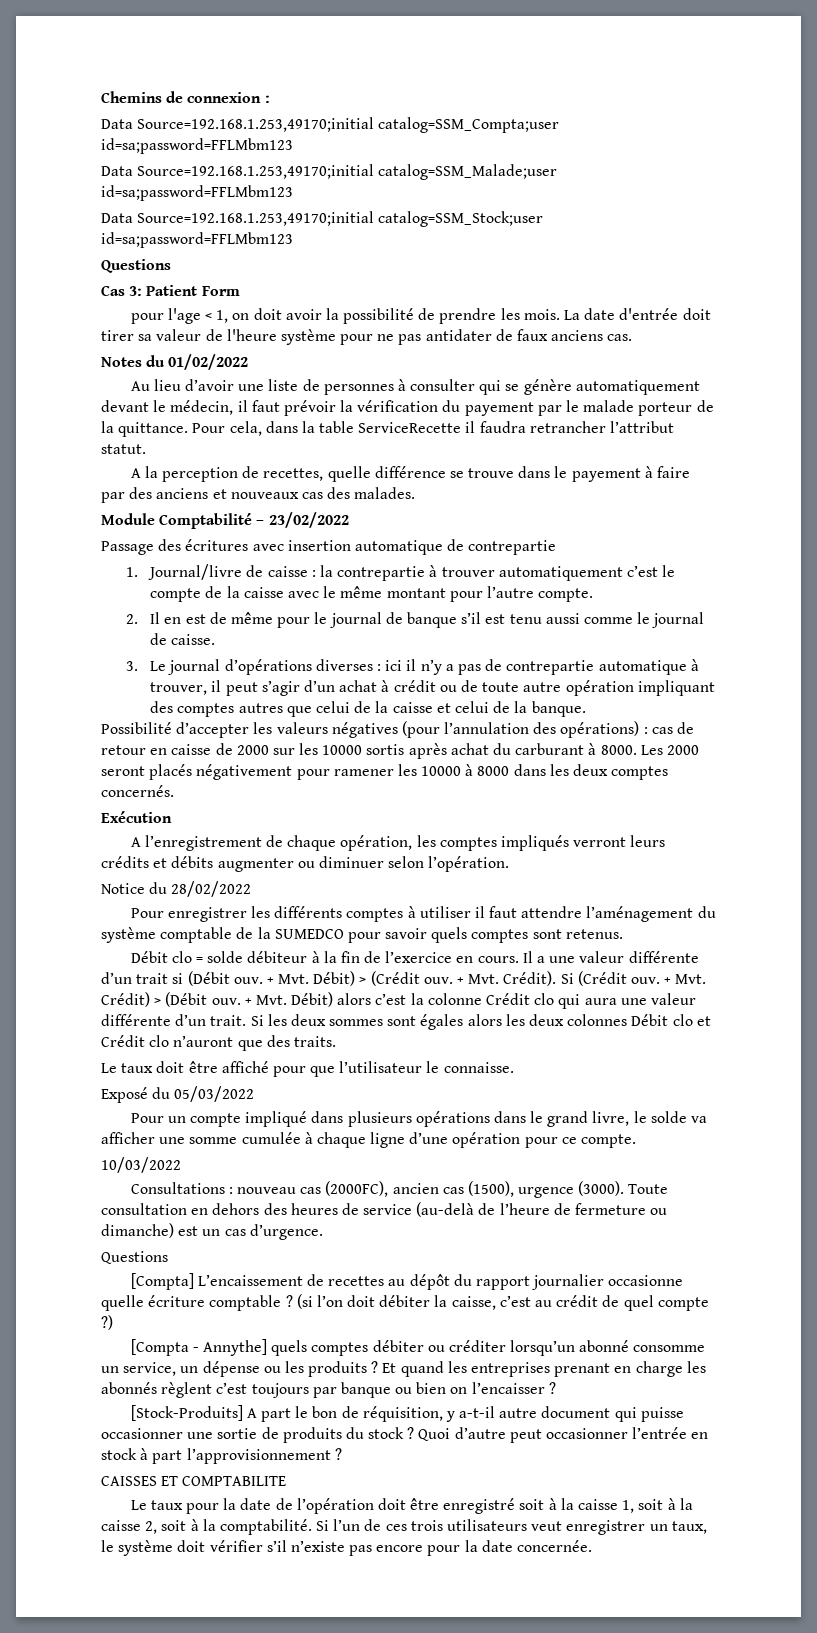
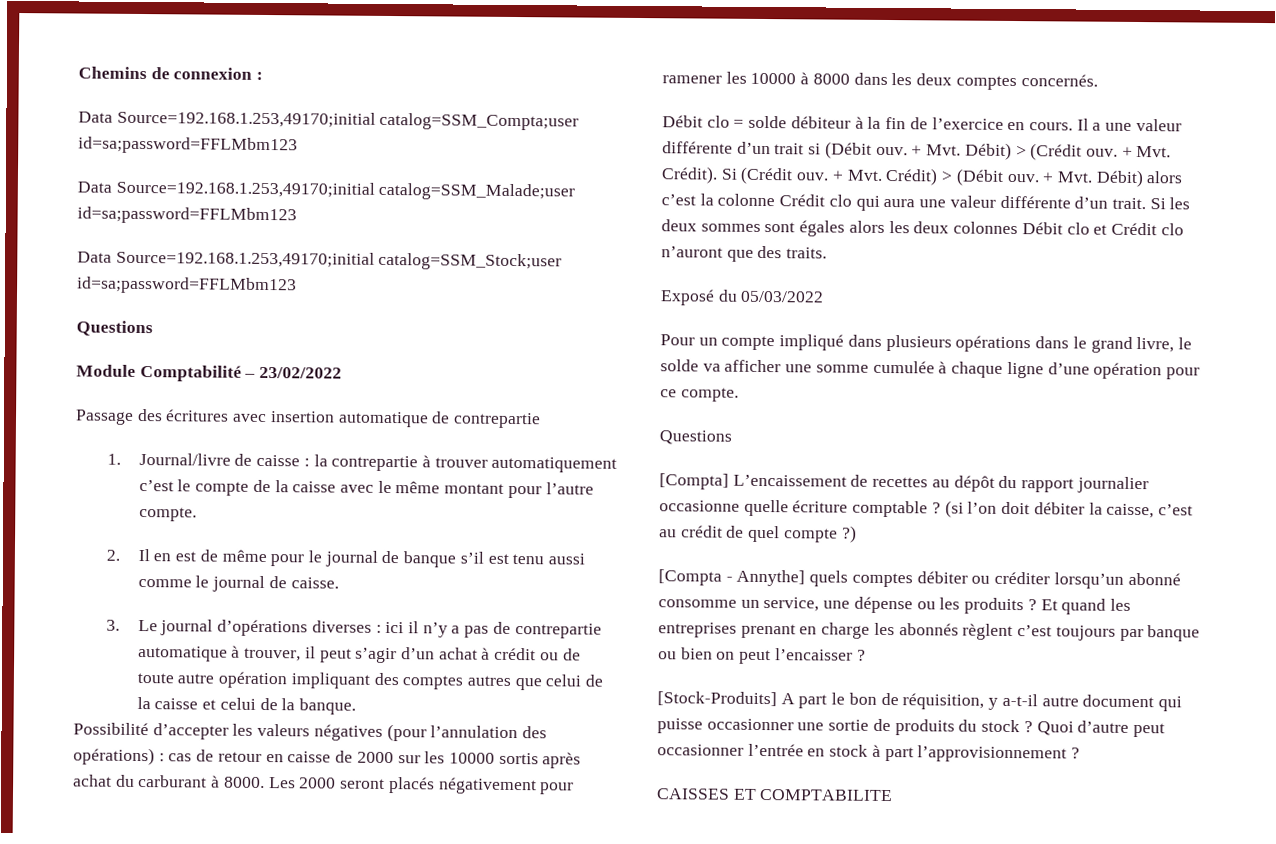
- Cas 3: Patient Form
- pour l'age < 1, on doit avoir la possibilité de prendre les mois. La date d'entrée doit tirer sa valeur de l'heure système pour ne pas antidater de faux anciens cas.
- Notes du 01/02/2022
- Au lieu d’avoir une liste de personnes à consulter qui se génère automatiquement devant le médecin, il faut prévoir la vérification du payement par le malade porteur de la quittance. Pour cela, dans la table ServiceRecette il faudra retrancher l’attribut statut.
- A la perception de recettes, quelle différence se trouve dans le payement à faire par des anciens et nouveaux cas des malades.
- Exécution
- A l’enregistrement de chaque opération, les comptes impliqués verront leurs crédits et débits augmenter ou diminuer selon l’opération.
- Notice du 28/02/2022
- Pour enregistrer les différents comptes à utiliser il faut attendre l’aménagement du système comptable de la SUMEDCO pour savoir quels comptes sont retenus.
- Le taux doit être affiché pour que l’utilisateur le connaisse.
- 10/03/2022
- Consultations : nouveau cas (2000FC), ancien cas (1500), urgence (3000). Toute consultation en dehors des heures de service (au-delà de l’heure de fermeture ou dimanche) est un cas d’urgence.
- [Compta - Annythe] quels comptes débiter ou créditer lorsqu’un abonné consomme un service, un dépense ou les produits ?
+ [Compta - Annythe] quels comptes débiter ou créditer lorsqu’un abonné consomme un service, une dépense ou les produits ?
- Et quand les entreprises prenant en charge les abonnés règlent c’est toujours par banque ou bien on l’encaisser ?
+ Et quand les entreprises prenant en charge les abonnés règlent c’est toujours par banque ou bien on peut l’encaisser ?
- Le taux pour la date de l’opération doit être enregistré soit à la caisse 1, soit à la caisse 2, soit à la comptabilité. Si l’un de ces trois utilisateurs veut enregistrer un taux, le système doit vérifier s’il n’existe pas encore pour la date concernée.

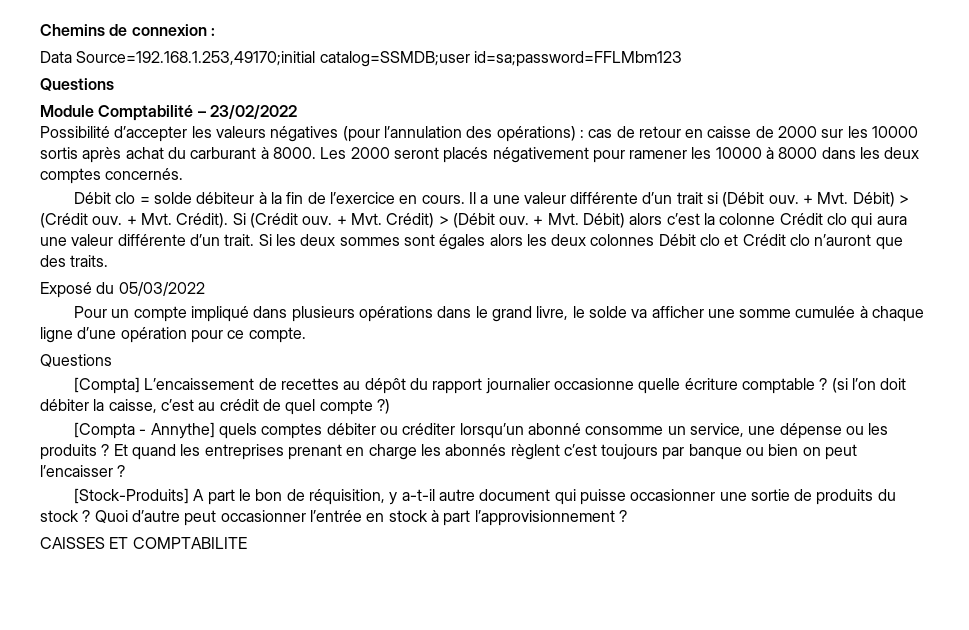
- Data Source=192.168.1.253,49170;initial catalog=SSM_Compta;user id=sa;password=FFLMbm123
- Data Source=192.168.1.253,49170;initial catalog=SSM_Malade;user id=sa;password=FFLMbm123
- Data Source=192.168.1.253,49170;initial catalog=SSM_Stock;user id=sa;password=FFLMbm123
+ Data Source=192.168.1.253,49170;initial catalog=SSMDB;user id=sa;password=FFLMbm123
- Passage des écritures avec insertion automatique de contrepartie
- 1. Journal/livre de caisse : la contrepartie à trouver automatiquement c’est le compte de la caisse avec le même montant pour l’autre compte.
- 2. Il en est de même pour le journal de banque s’il est tenu aussi comme le journal de caisse.
- 3. Le journal d’opérations diverses : ici il n’y a pas de contrepartie automatique à trouver, il peut s’agir d’un achat à crédit ou de toute autre opération impliquant des comptes autres que celui de la caisse et celui de la banque.

